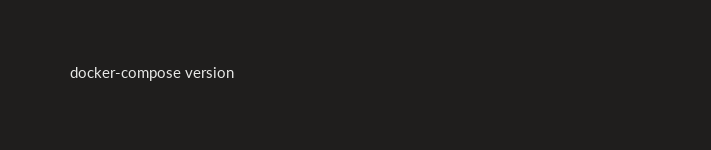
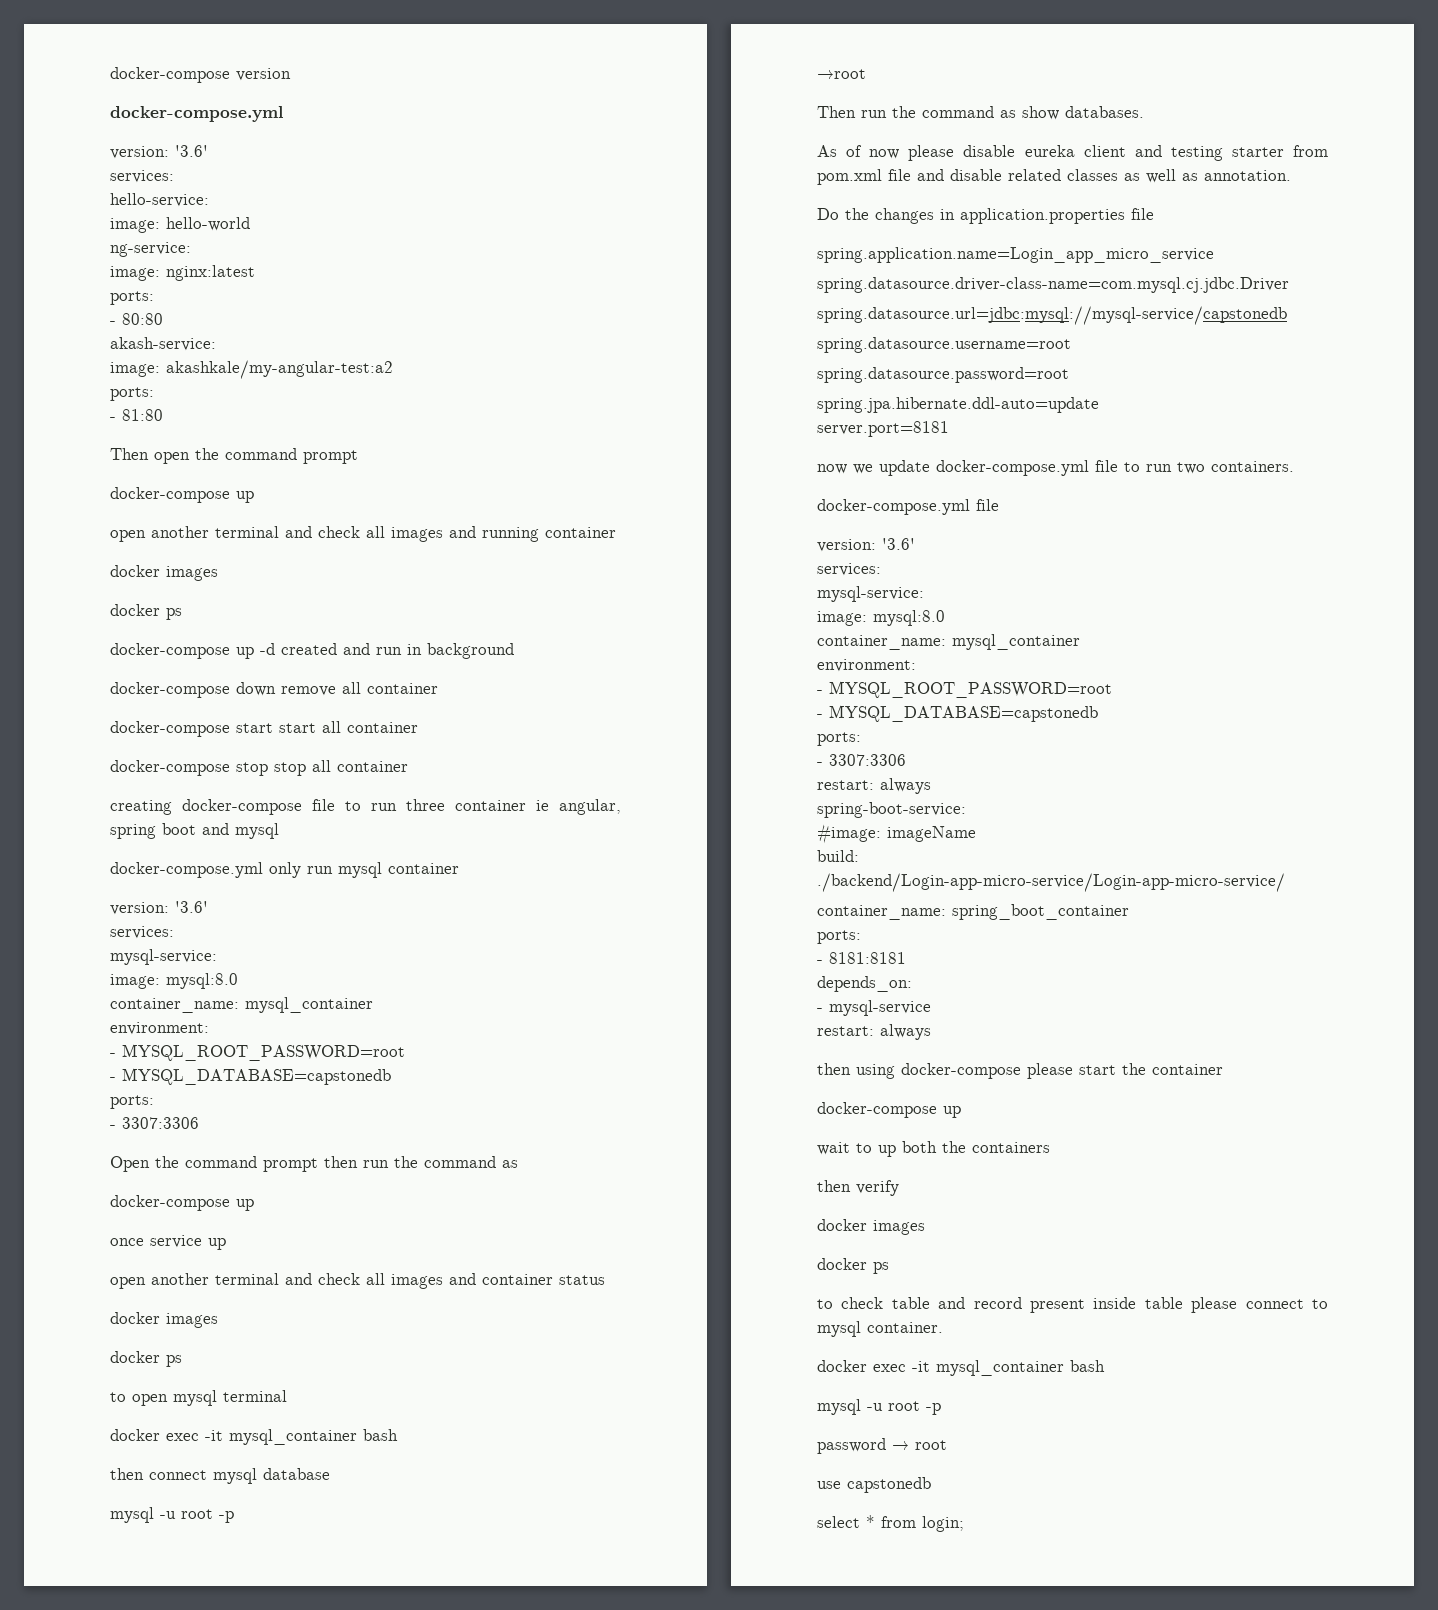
  docker-compose version
+ docker-compose.yml
+ version: '3.6'
+ services:
+ hello-service:
+ image: hello-world
+ ng-service:
+ image: nginx:latest
+ ports:
+ - 80:80
+ akash-service:
+ image: akashkale/my-angular-test:a2
+ ports:
+ - 81:80
+ Then open the command prompt
+ docker-compose up
+ open another terminal and check all images and running container
+ docker images
+ docker ps
+ docker-compose up -d created and run in background
+ docker-compose down remove all container
+ docker-compose start start all container
+ docker-compose stop stop all container
+ creating docker-compose file to run three container ie angular, spring boot and mysql
+ docker-compose.yml only run mysql container
+ version: '3.6'
+ services:
+ mysql-service:
+ image: mysql:8.0
+ container_name: mysql_container
+ environment:
+ - MYSQL_ROOT_PASSWORD=root
+ - MYSQL_DATABASE=capstonedb
+ ports:
+ - 3307:3306
+ Open the command prompt then run the command as
+ docker-compose up
+ once service up
+ open another terminal and check all images and container status
+ docker images
+ docker ps
+ to open mysql terminal
+ docker exec -it mysql_container bash
+ then connect mysql database
+ mysql -u root -p
+ →root
+ Then run the command as show databases.
+ As of now please disable eureka client and testing starter from pom.xml file and disable related classes as well as annotation.
+ Do the changes in application.properties file
+ spring.application.name=Login_app_micro_service
+ spring.datasource.driver-class-name=com.mysql.cj.jdbc.Driver
+ spring.datasource.url=jdbc:mysql://mysql-service/capstonedb
+ spring.datasource.username=root
+ spring.datasource.password=root
+ spring.jpa.hibernate.ddl-auto=update
+ server.port=8181
+ now we update docker-compose.yml file to run two containers.
+ docker-compose.yml file
+ version: '3.6'
+ services:
+ mysql-service:
+ image: mysql:8.0
+ container_name: mysql_container
+ environment:
+ - MYSQL_ROOT_PASSWORD=root
+ - MYSQL_DATABASE=capstonedb
+ ports:
+ - 3307:3306
+ restart: always
+ spring-boot-service:
+ #image: imageName
+ build: ./backend/Login-app-micro-service/Login-app-micro-service/
+ container_name: spring_boot_container
+ ports:
+ - 8181:8181
+ depends_on:
+ - mysql-service
+ restart: always
+ then using docker-compose please start the container
+ docker-compose up
+ wait to up both the containers
+ then verify
+ docker images
+ docker ps
+ to check table and record present inside table please connect to mysql container.
+ docker exec -it mysql_container bash
+ mysql -u root -p
+ password → root
+ use capstonedb
+ select * from login;

